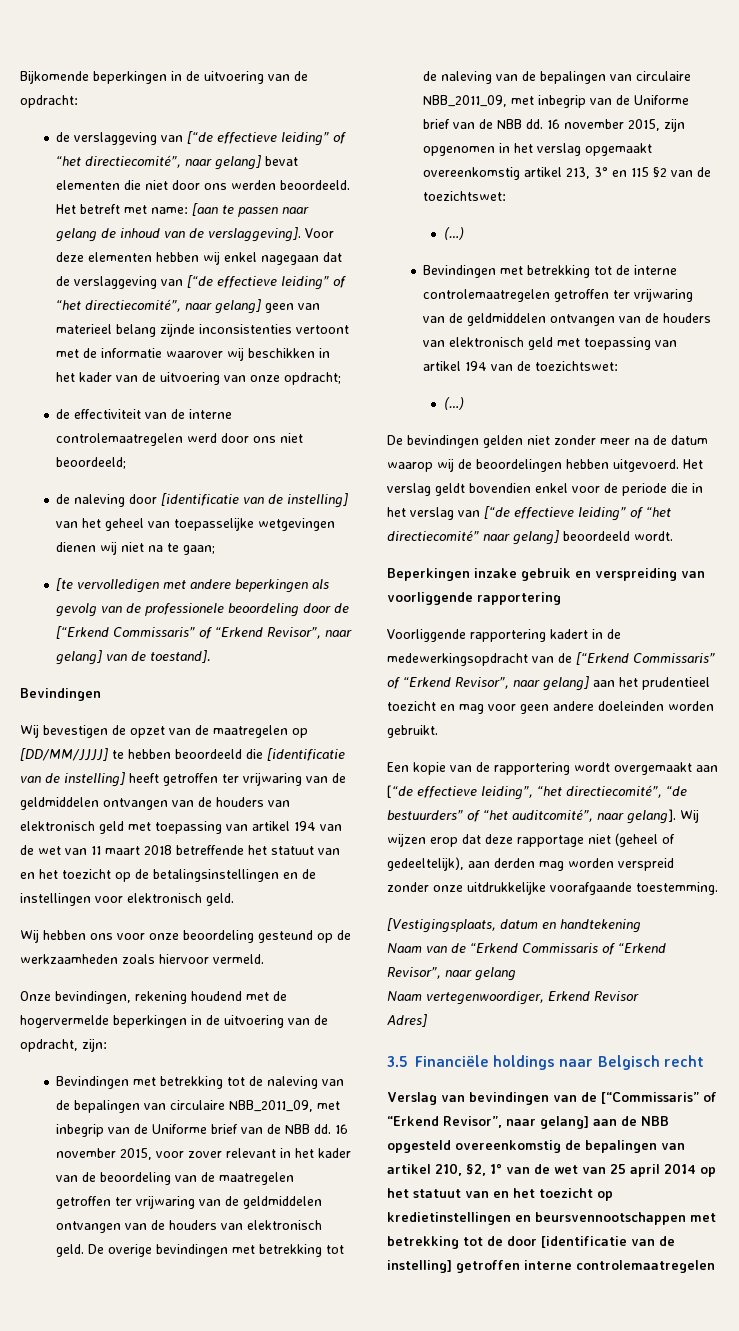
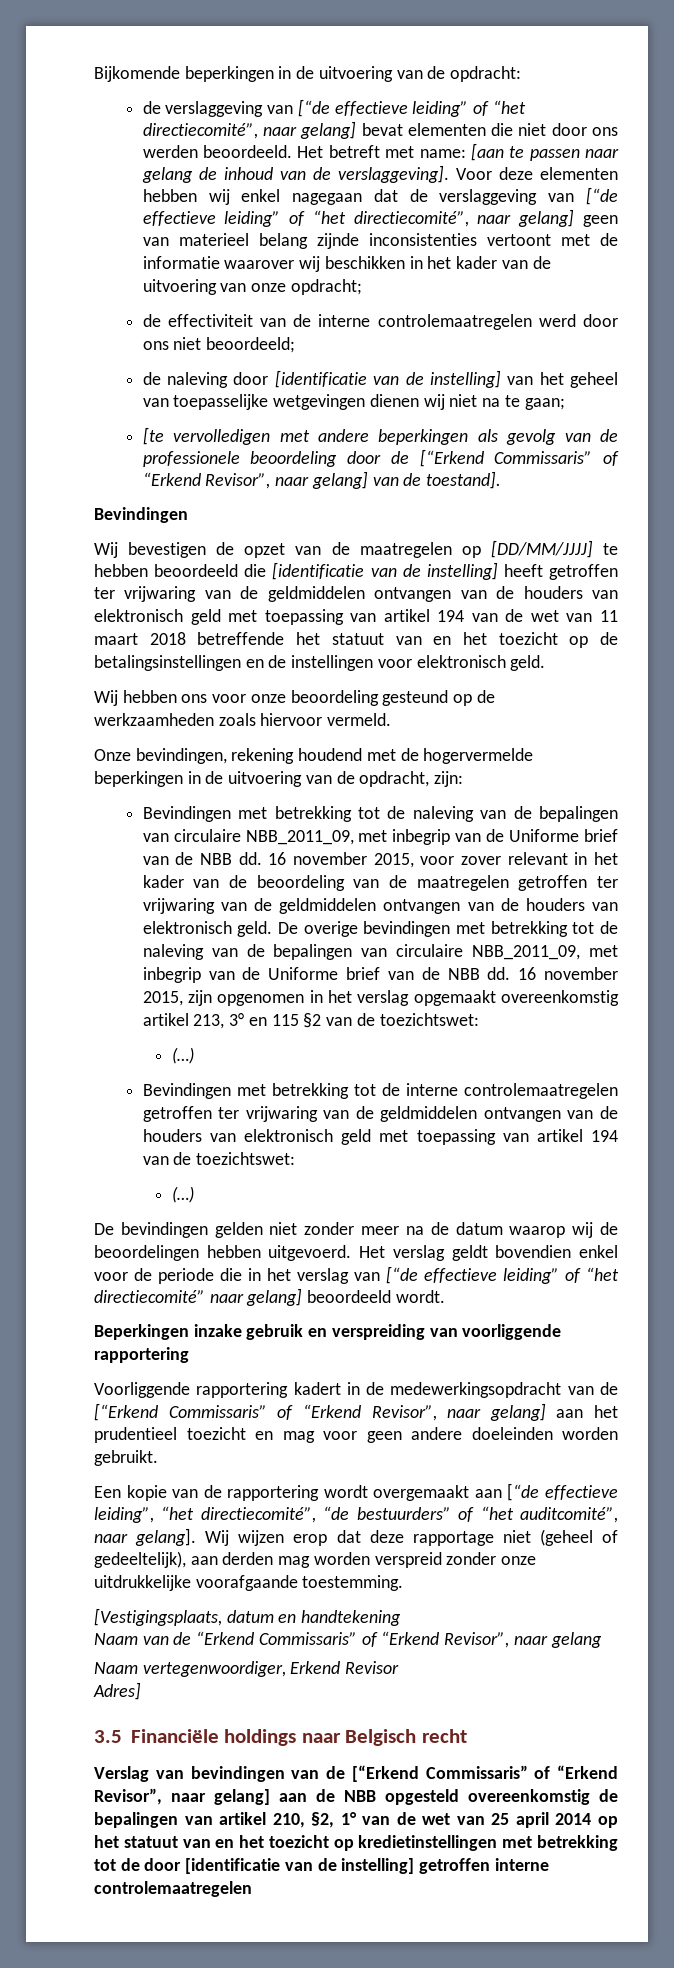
- Naam van de “Erkend Commissaris of “Erkend Revisor”, naar gelang
+ Naam van de “Erkend Commissaris” of “Erkend Revisor”, naar gelang
- Verslag van bevindingen van de [“Commissaris” of “Erkend Revisor”, naar gelang] aan de NBB opgesteld overeenkomstig de bepalingen van artikel 210, §2, 1° van de wet van 25 april 2014 op het statuut van en het toezicht op kredietinstellingen en beursvennootschappen met betrekking tot de door [identificatie van de instelling] getroffen interne controlemaatregelen
+ Verslag van bevindingen van de [“Erkend Commissaris” of “Erkend Revisor”, naar gelang] aan de NBB opgesteld overeenkomstig de bepalingen van artikel 210, §2, 1° van de wet van 25 april 2014 op het statuut van en het toezicht op kredietinstellingen met betrekking tot de door [identificatie van de instelling] getroffen interne controlemaatregelen

